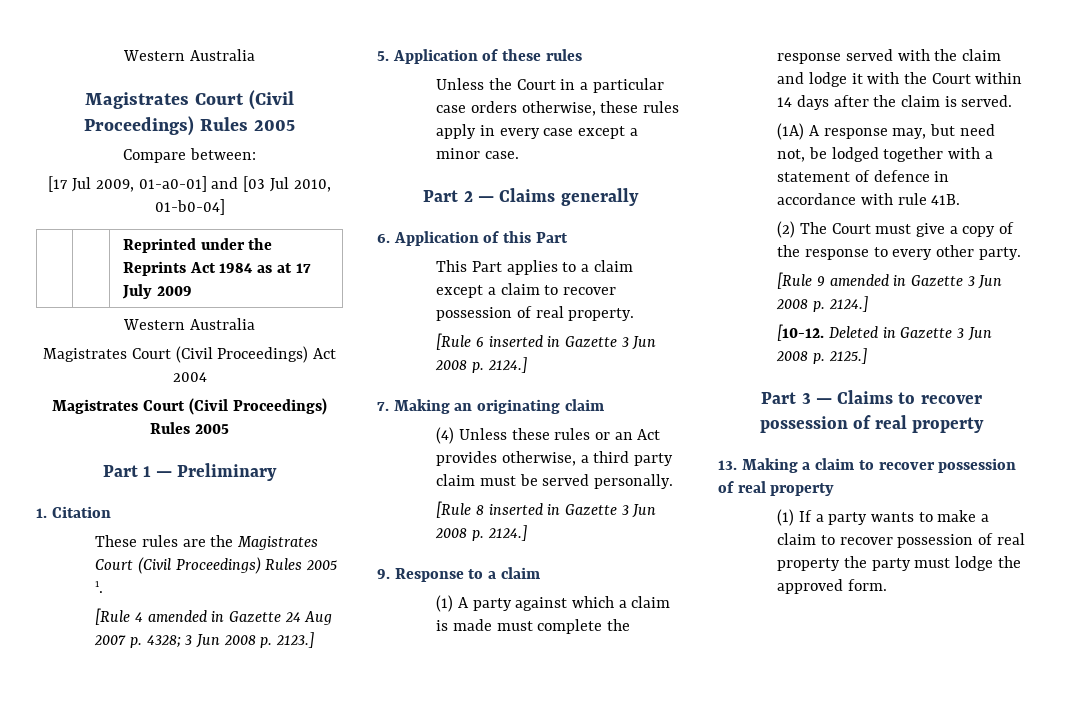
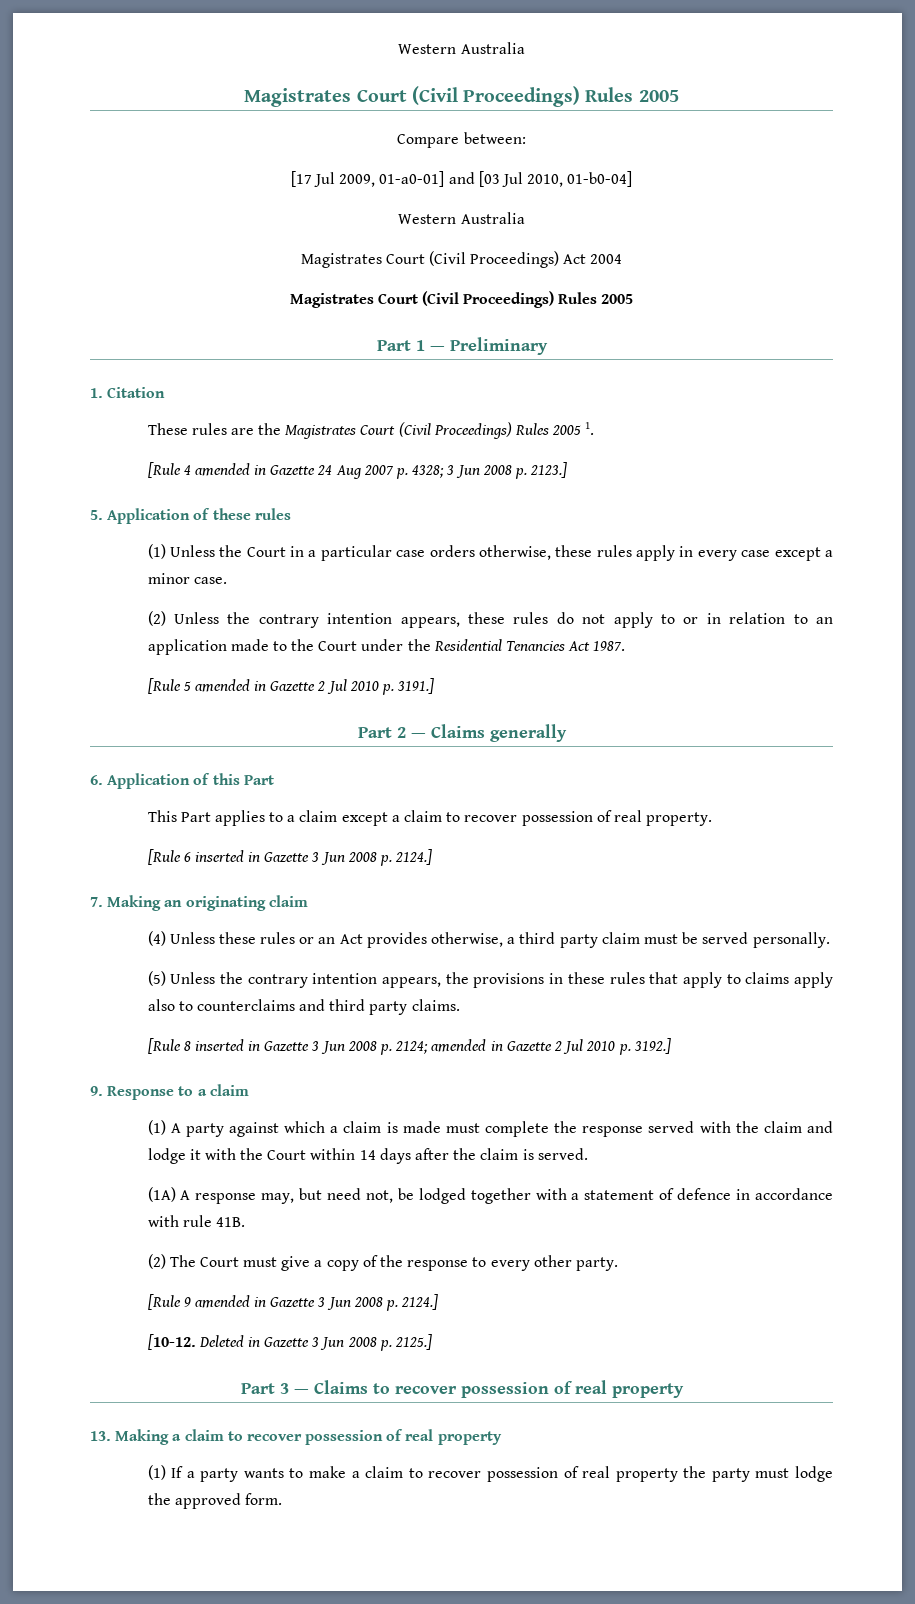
- | | Reprinted under the Reprints Act 1984 as at 17 July 2009
- Unless the Court in a particular case orders otherwise, these rules apply in every case except a minor case.
+ (1) Unless the Court in a particular case orders otherwise, these rules apply in every case except a minor case.
+ (2) Unless the contrary intention appears, these rules do not apply to or in relation to an application made to the Court under the Residential Tenancies Act 1987.
+ [Rule 5 amended in Gazette 2 Jul 2010 p. 3191.]
+ (5) Unless the contrary intention appears, the provisions in these rules that apply to claims apply also to counterclaims and third party claims.
- [Rule 8 inserted in Gazette 3 Jun 2008 p. 2124.]
+ [Rule 8 inserted in Gazette 3 Jun 2008 p. 2124; amended in Gazette 2 Jul 2010 p. 3192.]

